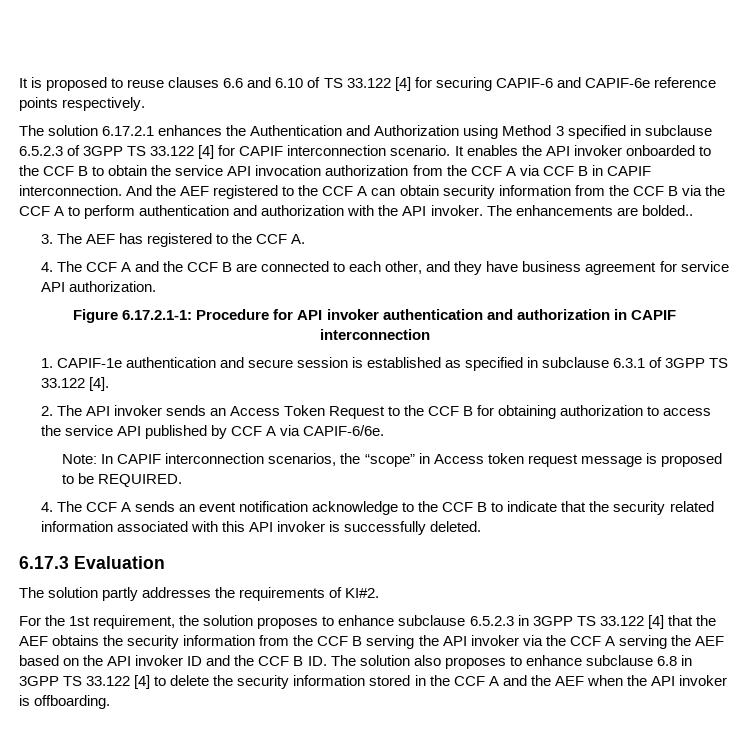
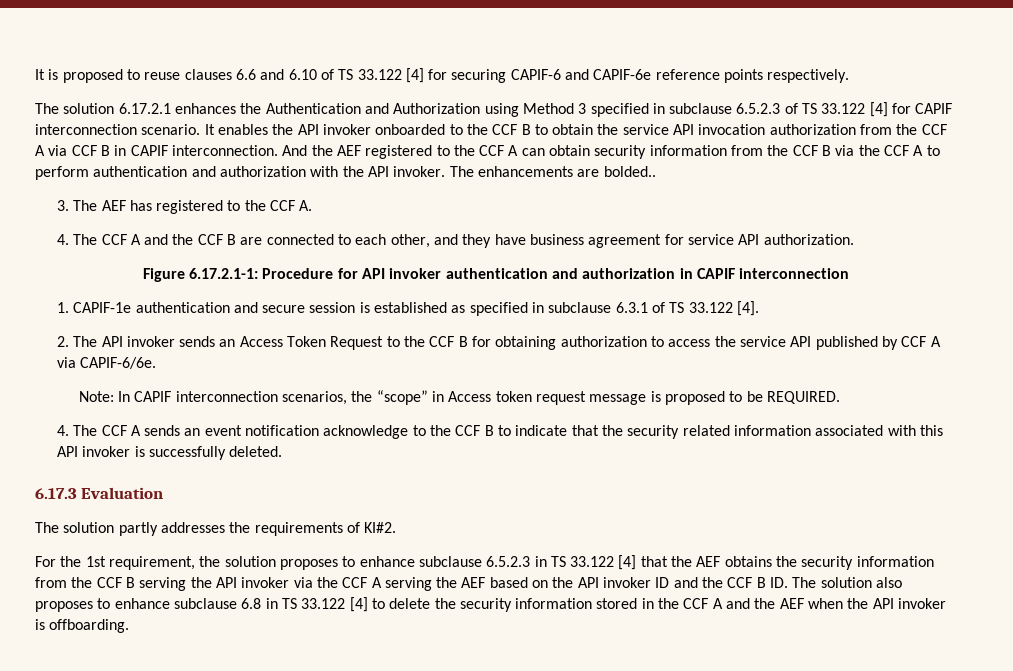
- The solution 6.17.2.1 enhances the Authentication and Authorization using Method 3 specified in subclause 6.5.2.3 of 3GPP TS 33.122 [4] for CAPIF interconnection scenario.
+ The solution 6.17.2.1 enhances the Authentication and Authorization using Method 3 specified in subclause 6.5.2.3 of TS 33.122 [4] for CAPIF interconnection scenario.
- 1. CAPIF-1e authentication and secure session is established as specified in subclause 6.3.1 of 3GPP TS 33.122 [4].
+ 1. CAPIF-1e authentication and secure session is established as specified in subclause 6.3.1 of TS 33.122 [4].
- For the 1st requirement, the solution proposes to enhance subclause 6.5.2.3 in 3GPP TS 33.122 [4] that the AEF obtains the security information from the CCF B serving the API invoker via the CCF A serving the AEF based on the API invoker ID and the CCF B ID. The solution also proposes to enhance subclause 6.8 in 3GPP TS 33.122 [4] to delete the security information stored in the CCF A and the AEF when the API invoker is offboarding.
+ For the 1st requirement, the solution proposes to enhance subclause 6.5.2.3 in TS 33.122 [4] that the AEF obtains the security information from the CCF B serving the API invoker via the CCF A serving the AEF based on the API invoker ID and the CCF B ID. The solution also proposes to enhance subclause 6.8 in TS 33.122 [4] to delete the security information stored in the CCF A and the AEF when the API invoker is offboarding.

